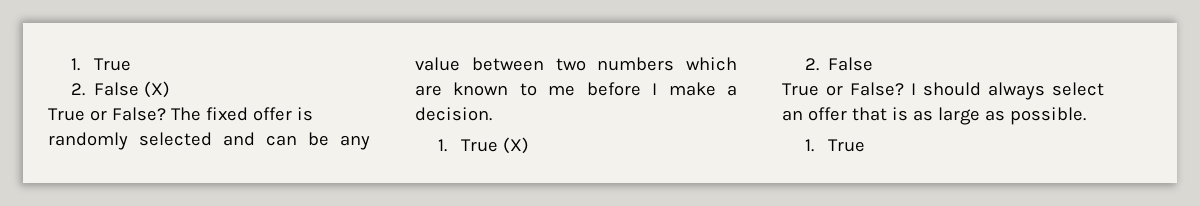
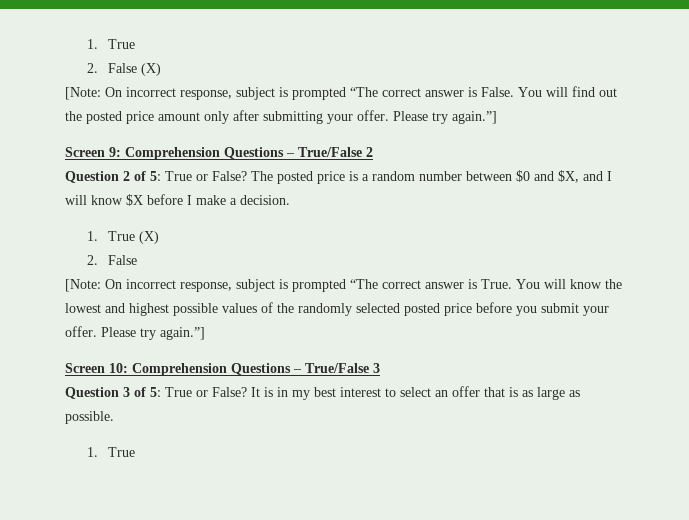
- True or False? The fixed offer is randomly selected and can be any value between two numbers which are known to me before I make a decision.
+ [Note: On incorrect response, subject is prompted “The correct answer is False. You will find out the posted price amount only after submitting your offer. Please try again.”]
+ Screen 9: Comprehension Questions – True/False 2
+ Question 2 of 5: True or False? The posted price is a random number between $0 and $X, and I will know $X before I make a decision.
- True or False? I should always select an offer that is as large as possible.
+ [Note: On incorrect response, subject is prompted “The correct answer is True. You will know the lowest and highest possible values of the randomly selected posted price before you submit your offer. Please try again.”]
+ Screen 10: Comprehension Questions – True/False 3
+ Question 3 of 5: True or False? It is in my best interest to select an offer that is as large as possible.

